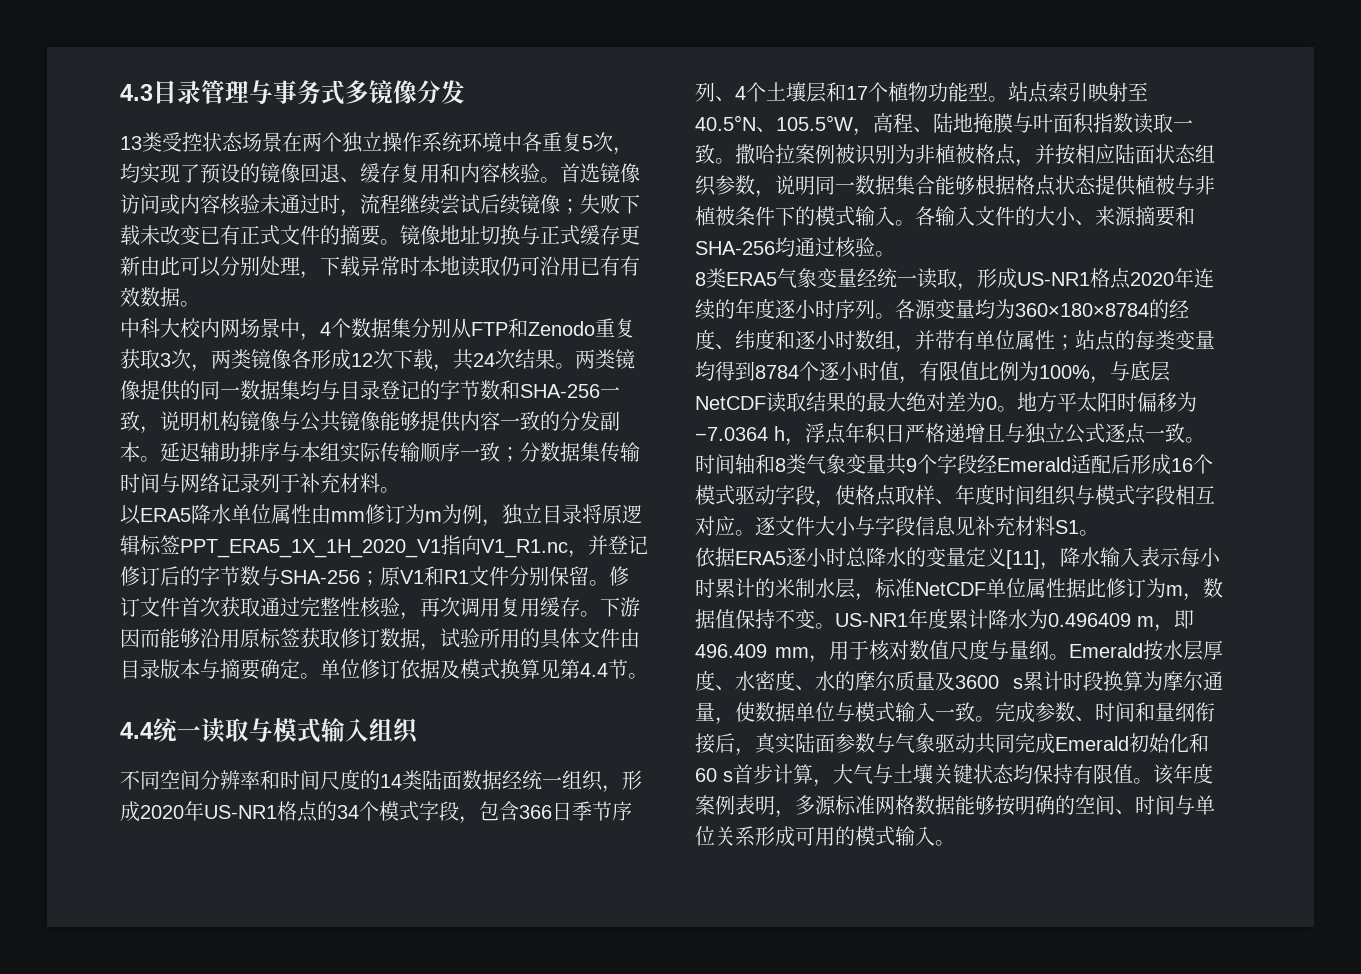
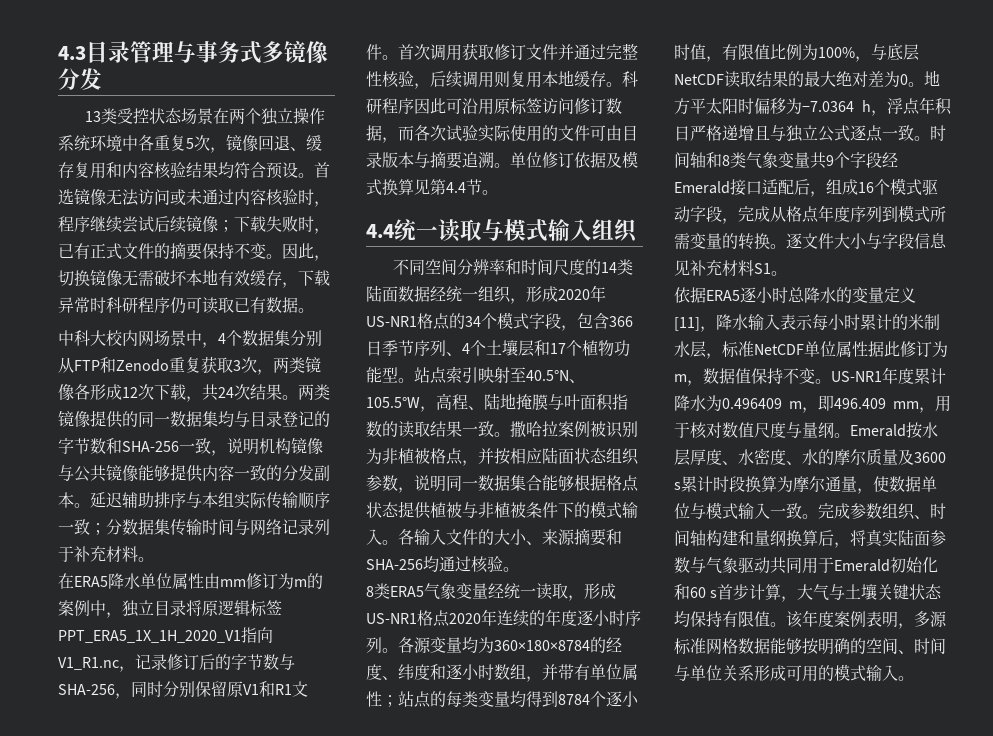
- 13类受控状态场景在两个独立操作系统环境中各重复5次，均实现了预设的镜像回退、缓存复用和内容核验。首选镜像访问或内容核验未通过时，流程继续尝试后续镜像；失败下载未改变已有正式文件的摘要。镜像地址切换与正式缓存更新由此可以分别处理，下载异常时本地读取仍可沿用已有有效数据。
+ 13类受控状态场景在两个独立操作系统环境中各重复5次，镜像回退、缓存复用和内容核验结果均符合预设。首选镜像无法访问或未通过内容核验时，程序继续尝试后续镜像；下载失败时，已有正式文件的摘要保持不变。因此，切换镜像无需破坏本地有效缓存，下载异常时科研程序仍可读取已有数据。
- 以ERA5降水单位属性由mm修订为m为例，独立目录将原逻辑标签PPT_ERA5_1X_1H_2020_V1指向V1_R1.nc，并登记修订后的字节数与SHA-256；原V1和R1文件分别保留。修订文件首次获取通过完整性核验，再次调用复用缓存。下游因而能够沿用原标签获取修订数据，试验所用的具体文件由目录版本与摘要确定。
+ 在ERA5降水单位属性由mm修订为m的案例中，独立目录将原逻辑标签PPT_ERA5_1X_1H_2020_V1指向V1_R1.nc，记录修订后的字节数与SHA-256，同时分别保留原V1和R1文件。首次调用获取修订文件并通过完整性核验，后续调用则复用本地缓存。科研程序因此可沿用原标签访问修订数据，而各次试验实际使用的文件可由目录版本与摘要追溯。
- 站点索引映射至40.5°N、105.5°W，高程、陆地掩膜与叶面积指数读取一致。
+ 站点索引映射至40.5°N、105.5°W，高程、陆地掩膜与叶面积指数的读取结果一致。
- 时间轴和8类气象变量共9个字段经Emerald适配后形成16个模式驱动字段，使格点取样、年度时间组织与模式字段相互对应。
+ 时间轴和8类气象变量共9个字段经Emerald接口适配后，组成16个模式驱动字段，完成从格点年度序列到模式所需变量的转换。
- 完成参数、时间和量纲衔接后，真实陆面参数与气象驱动共同完成Emerald初始化和60 s首步计算，大气与土壤关键状态均保持有限值。
+ 完成参数组织、时间轴构建和量纲换算后，将真实陆面参数与气象驱动共同用于Emerald初始化和60 s首步计算，大气与土壤关键状态均保持有限值。

